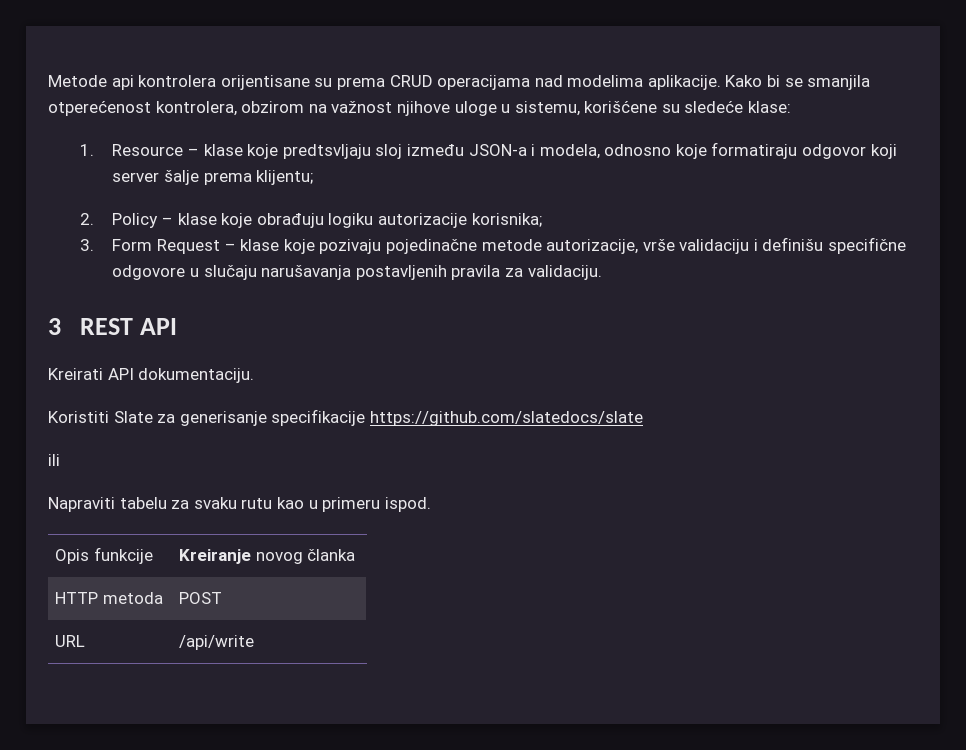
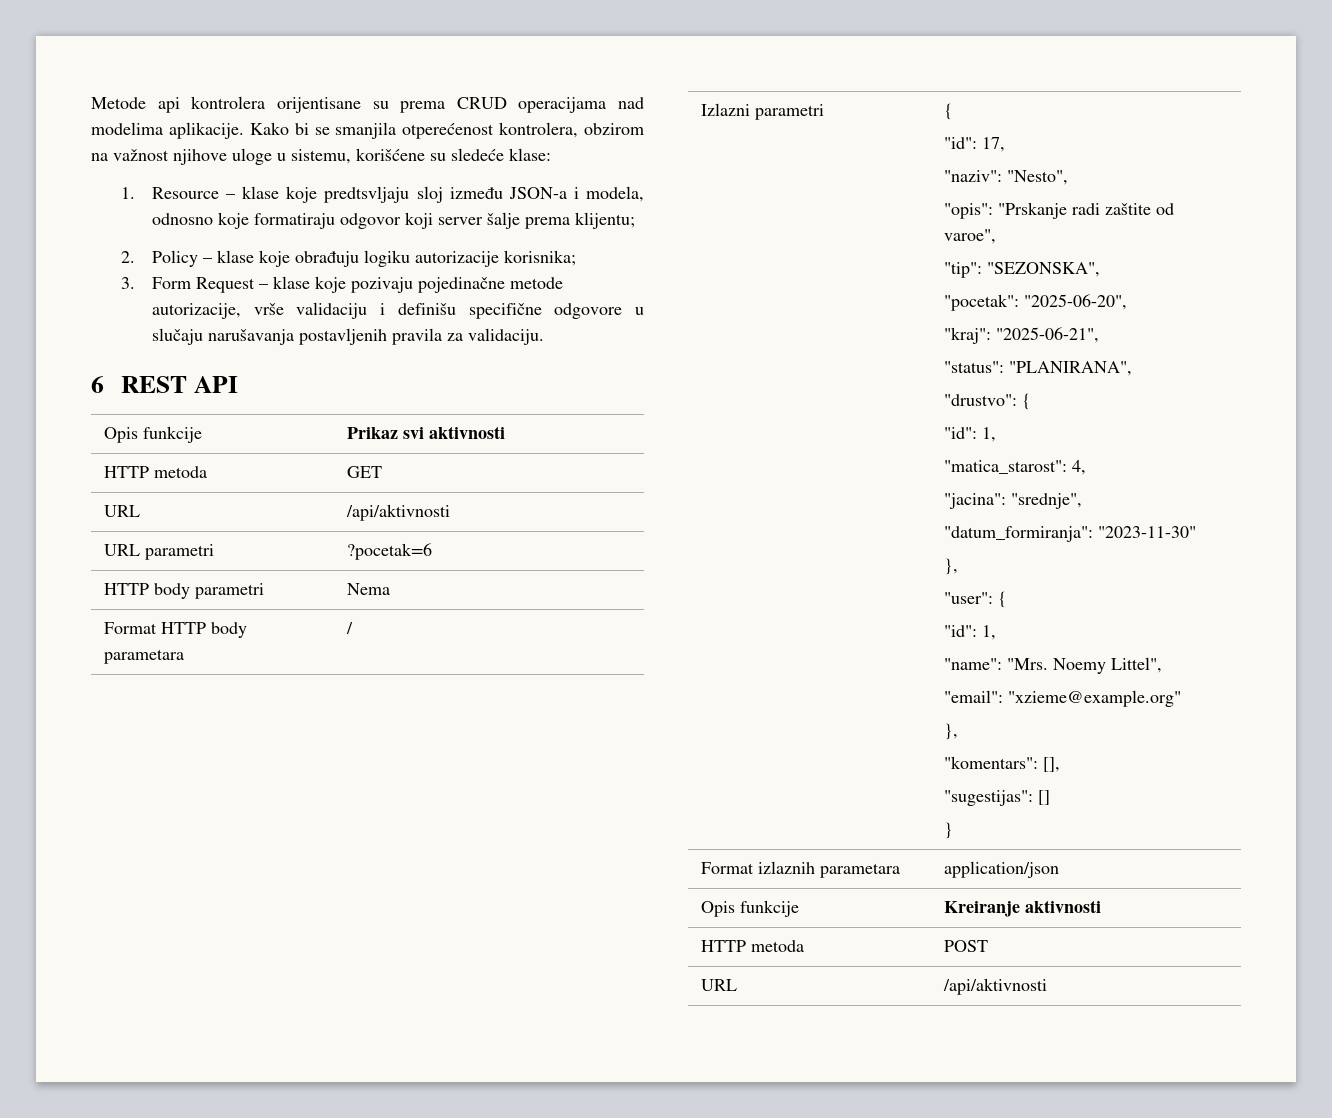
- 3 REST API
+ 6 REST API
- Kreirati API dokumentaciju.
- Koristiti Slate za generisanje specifikacije https://github.com/slatedocs/slate
- ili
- Napraviti tabelu za svaku rutu kao u primeru ispod.
+ Opis funkcije | Prikaz svi aktivnosti
+ HTTP metoda | GET
+ URL | /api/aktivnosti
+ URL parametri | ?pocetak=6
+ HTTP body parametri | Nema
+ Format HTTP body parametara | /
+ Izlazni parametri | {
+ "id": 17,
+ "naziv": "Nesto",
+ "opis": "Prskanje radi zaštite od varoe",
+ "tip": "SEZONSKA",
+ "pocetak": "2025-06-20",
+ "kraj": "2025-06-21",
+ "status": "PLANIRANA",
+ "drustvo": {
+ "id": 1,
+ "matica_starost": 4,
+ "jacina": "srednje",
+ "datum_formiranja": "2023-11-30"
+ },
+ "user": {
+ "id": 1,
+ "name": "Mrs. Noemy Littel",
+ "email": "xzieme@example.org"
+ },
+ "komentars": [],
+ "sugestijas": []
+ }
+ Format izlaznih parametara | application/json
- Opis funkcije | Kreiranje novog članka
+ Opis funkcije | Kreiranje aktivnosti
  HTTP metoda | POST
- URL | /api/write
+ URL | /api/aktivnosti

